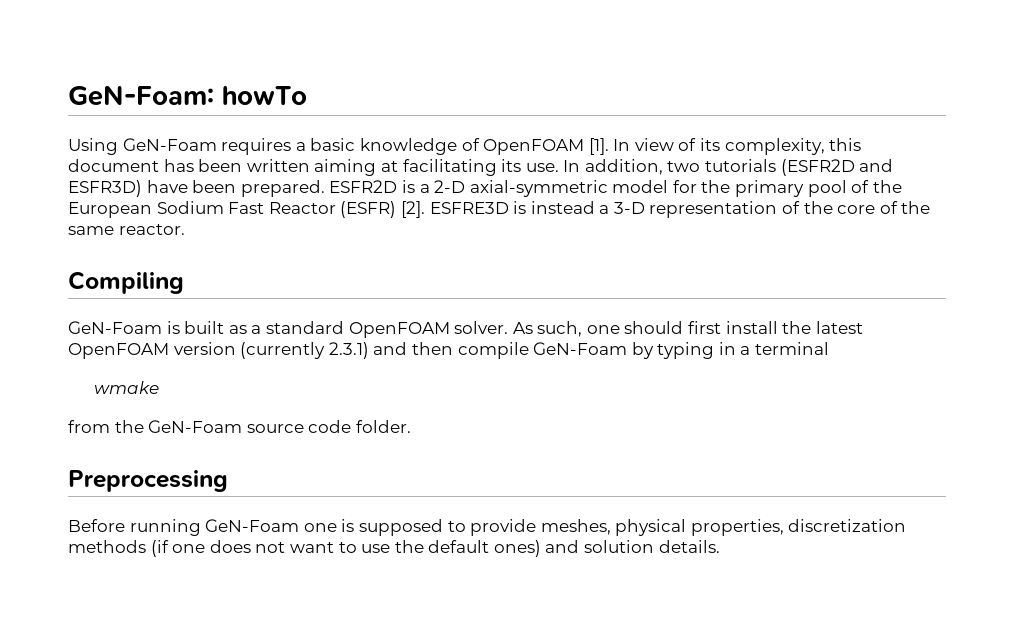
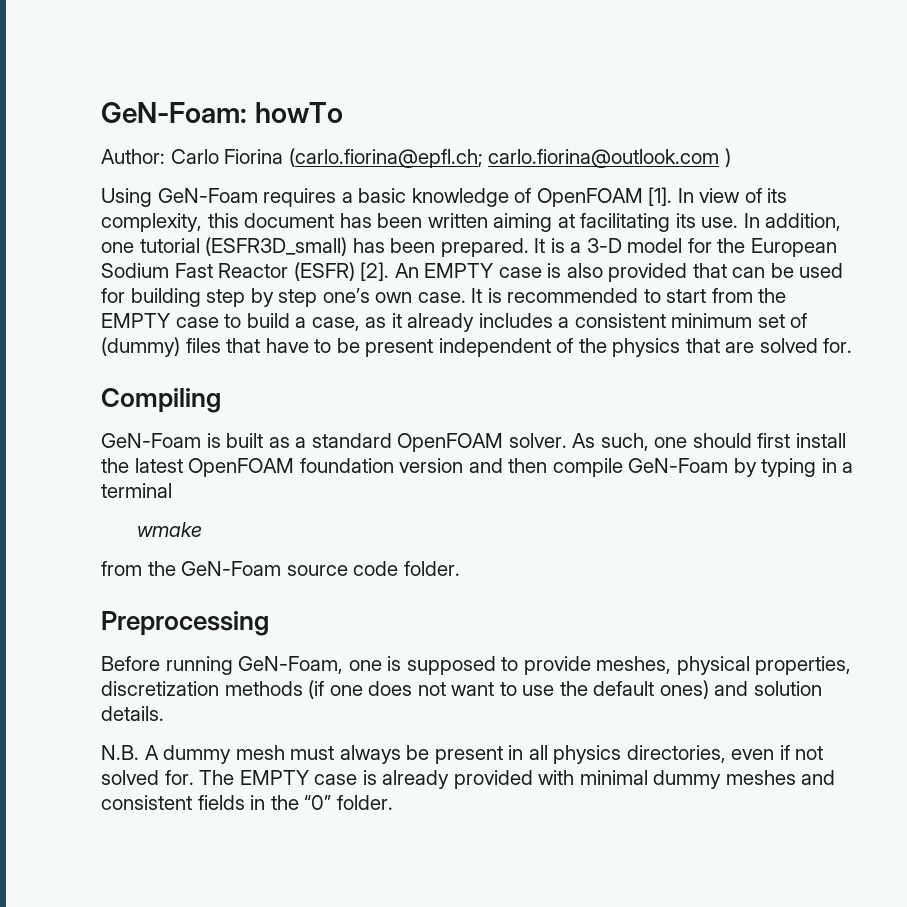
+ Author: Carlo Fiorina (carlo.fiorina@epfl.ch; carlo.fiorina@outlook.com )
- In addition, two tutorials (ESFR2D and ESFR3D) have been prepared.
+ In addition, one tutorial (ESFR3D_small) has been prepared.
- ESFR2D is a 2-D axial-symmetric model for the primary pool of the European Sodium Fast Reactor (ESFR) [2].
+ It is a 3-D model for the European Sodium Fast Reactor (ESFR) [2].
- ESFRE3D is instead a 3-D representation of the core of the same reactor.
+ An EMPTY case is also provided that can be used for building step by step one’s own case. It is recommended to start from the EMPTY case to build a case, as it already includes a consistent minimum set of (dummy) files that have to be present independent of the physics that are solved for.
- As such, one should first install the latest OpenFOAM version (currently 2.3.1) and then compile GeN-Foam by typing in a terminal
+ As such, one should first install the latest OpenFOAM foundation version and then compile GeN-Foam by typing in a terminal
- Before running GeN-Foam one is supposed to provide meshes, physical properties, discretization methods (if one does not want to use the default ones) and solution details.
+ Before running GeN-Foam, one is supposed to provide meshes, physical properties, discretization methods (if one does not want to use the default ones) and solution details.
+ N.B. A dummy mesh must always be present in all physics directories, even if not solved for. The EMPTY case is already provided with minimal dummy meshes and consistent fields in the “0” folder.

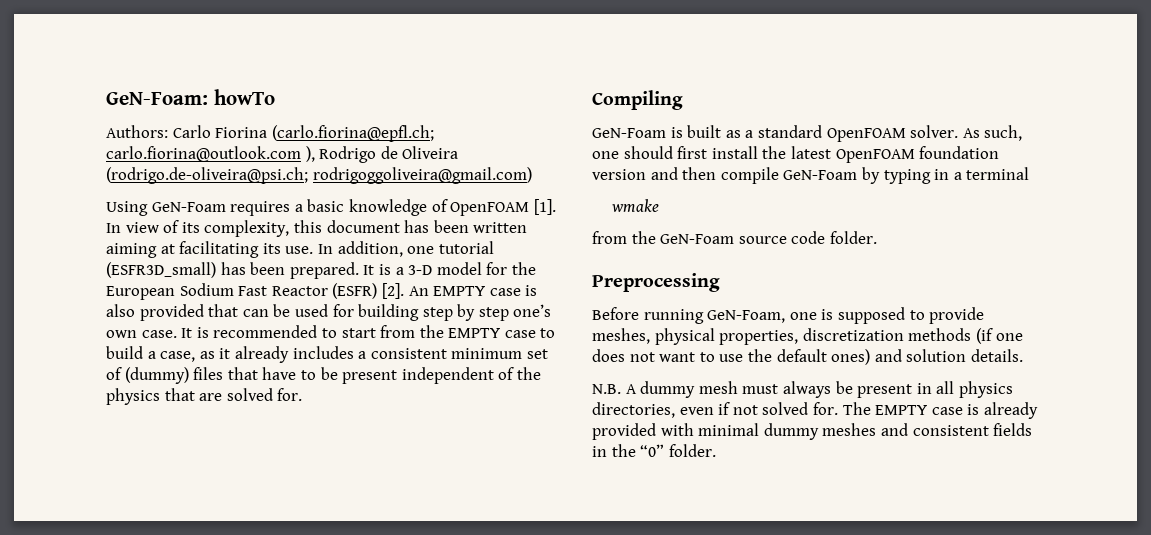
- Author: Carlo Fiorina (carlo.fiorina@epfl.ch; carlo.fiorina@outlook.com )
+ Authors: Carlo Fiorina (carlo.fiorina@epfl.ch; carlo.fiorina@outlook.com ), Rodrigo de Oliveira (rodrigo.de-oliveira@psi.ch; rodrigoggoliveira@gmail.com)

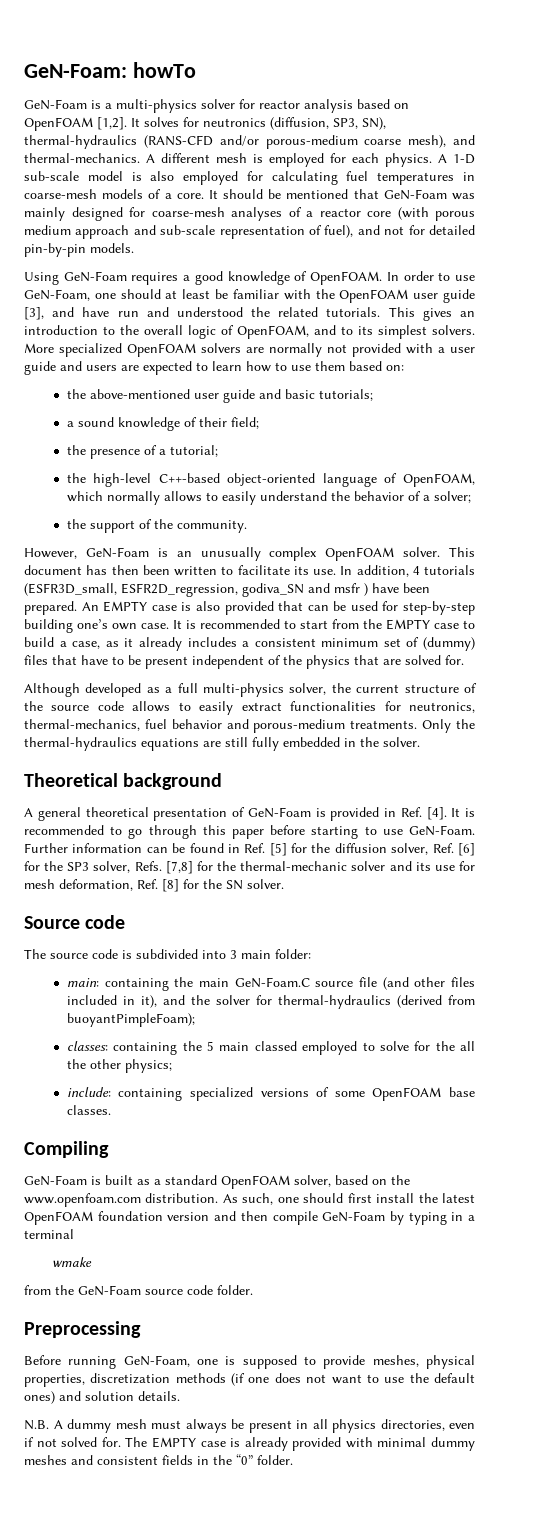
- Authors: Carlo Fiorina (carlo.fiorina@epfl.ch; carlo.fiorina@outlook.com ), Rodrigo de Oliveira (rodrigo.de-oliveira@psi.ch; rodrigoggoliveira@gmail.com)
+ GeN-Foam is a multi-physics solver for reactor analysis based on OpenFOAM [1,2]. It solves for neutronics (diffusion, SP3, SN), thermal-hydraulics (RANS-CFD and/or porous-medium coarse mesh), and thermal-mechanics. A different mesh is employed for each physics. A 1-D sub-scale model is also employed for calculating fuel temperatures in coarse-mesh models of a core. It should be mentioned that GeN-Foam was mainly designed for coarse-mesh analyses of a reactor core (with porous medium approach and sub-scale representation of fuel), and not for detailed pin-by-pin models.
- Using GeN-Foam requires a basic knowledge of OpenFOAM [1]. In view of its complexity, this document has been written aiming at facilitating its use.
+ Using GeN-Foam requires a good knowledge of OpenFOAM. In order to use GeN-Foam, one should at least be familiar with the OpenFOAM user guide [3], and have run and understood the related tutorials. This gives an introduction to the overall logic of OpenFOAM, and to its simplest solvers. More specialized OpenFOAM solvers are normally not provided with a user guide and users are expected to learn how to use them based on:
+ the above-mentioned user guide and basic tutorials;
+ a sound knowledge of their field;
+ the presence of a tutorial;
+ the high-level C++-based object-oriented language of OpenFOAM, which normally allows to easily understand the behavior of a solver;
+ the support of the community.
+ However, GeN-Foam is an unusually complex OpenFOAM solver. This document has then been written to facilitate its use.
- In addition, one tutorial (ESFR3D_small) has been prepared. It is a 3-D model for the European Sodium Fast Reactor (ESFR) [2].
+ In addition, 4 tutorials (ESFR3D_small, ESFR2D_regression, godiva_SN and msfr ) have been prepared.
- An EMPTY case is also provided that can be used for building step by step one’s own case.
+ An EMPTY case is also provided that can be used for step-by-step building one’s own case.
+ Although developed as a full multi-physics solver, the current structure of the source code allows to easily extract functionalities for neutronics, thermal-mechanics, fuel behavior and porous-medium treatments. Only the thermal-hydraulics equations are still fully embedded in the solver.
+ Theoretical background
+ A general theoretical presentation of GeN-Foam is provided in Ref. [4]. It is recommended to go through this paper before starting to use GeN-Foam. Further information can be found in Ref. [5] for the diffusion solver, Ref. [6] for the SP3 solver, Refs. [7,8] for the thermal-mechanic solver and its use for mesh deformation, Ref. [8] for the SN solver.
+ Source code
+ The source code is subdivided into 3 main folder:
+ main: containing the main GeN-Foam.C source file (and other files included in it), and the solver for thermal-hydraulics (derived from buoyantPimpleFoam);
+ classes: containing the 5 main classed employed to solve for the all the other physics;
+ include: containing specialized versions of some OpenFOAM base classes.
- GeN-Foam is built as a standard OpenFOAM solver.
+ GeN-Foam is built as a standard OpenFOAM solver, based on the www.openfoam.com distribution.

